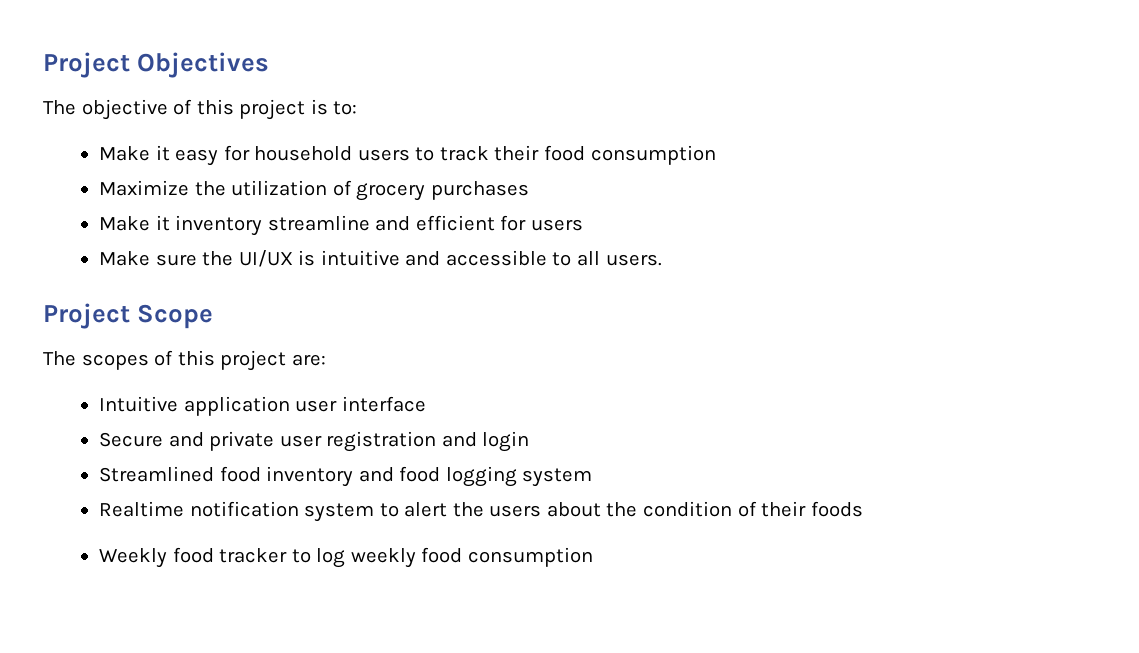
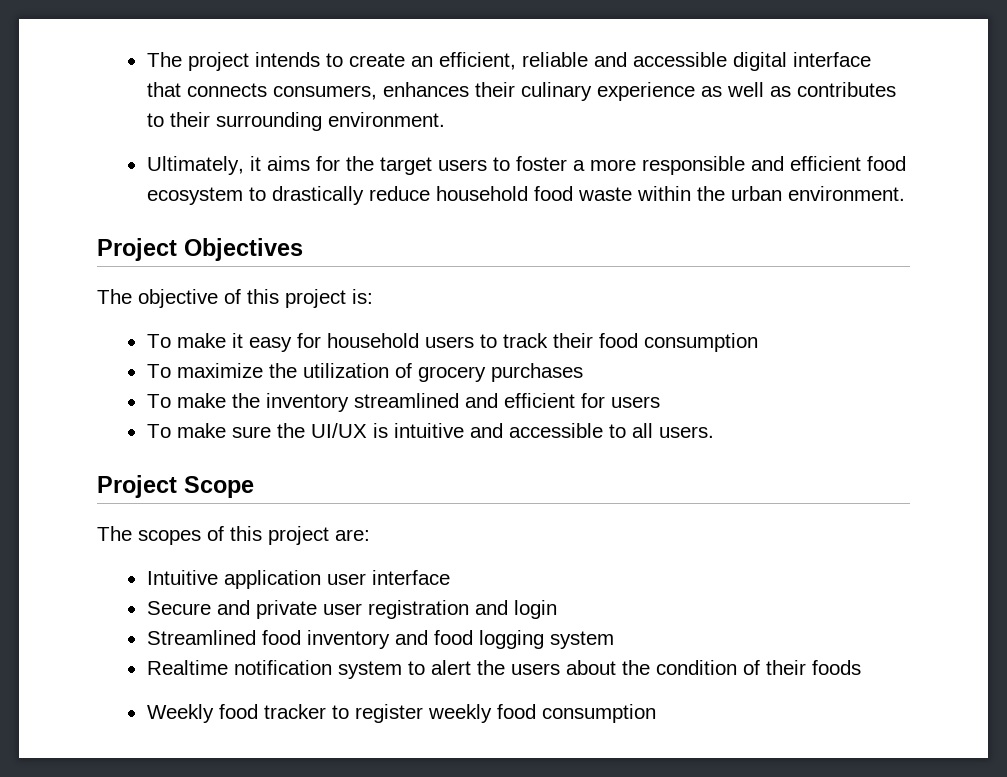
+ The project intends to create an efficient, reliable and accessible digital interface that connects consumers, enhances their culinary experience as well as contributes to their surrounding environment.
+ Ultimately, it aims for the target users to foster a more responsible and efficient food ecosystem to drastically reduce household food waste within the urban environment.
- The objective of this project is to:
- Make it easy for household users to track their food consumption
+ The objective of this project is:
+ To make it easy for household users to track their food consumption
- Maximize the utilization of grocery purchases
+ To maximize the utilization of grocery purchases
- Make it inventory streamline and efficient for users
+ To make the inventory streamlined and efficient for users
- Make sure the UI/UX is intuitive and accessible to all users.
+ To make sure the UI/UX is intuitive and accessible to all users.
- Weekly food tracker to log weekly food consumption
+ Weekly food tracker to register weekly food consumption

